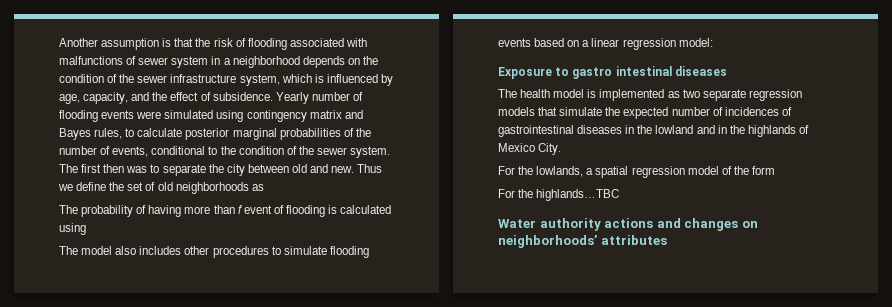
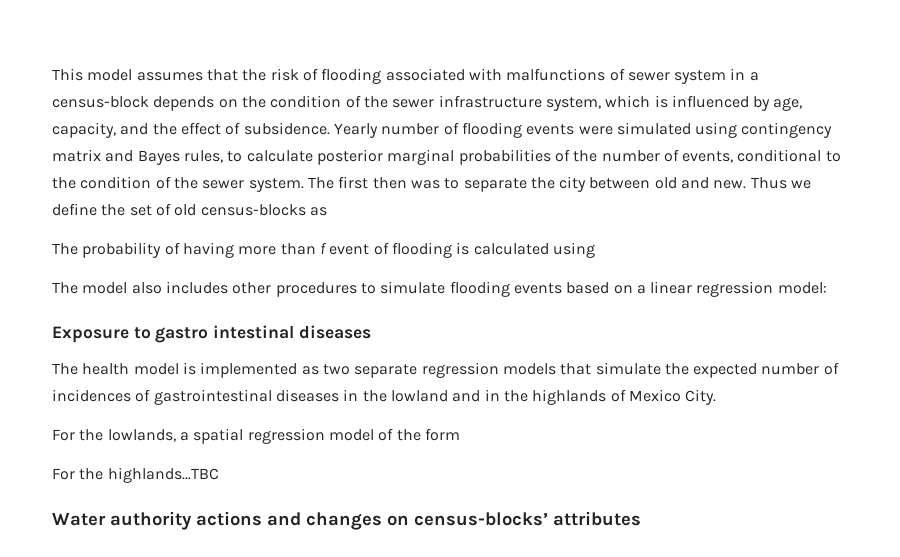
- Another assumption is that the risk of flooding associated with malfunctions of sewer system in a neighborhood depends on the condition of the sewer infrastructure system, which is influenced by age, capacity, and the effect of subsidence.
+ This model assumes that the risk of flooding associated with malfunctions of sewer system in a census-block depends on the condition of the sewer infrastructure system, which is influenced by age, capacity, and the effect of subsidence.
- Thus we define the set of old neighborhoods as
+ Thus we define the set of old census-blocks as
- Water authority actions and changes on neighborhoods’ attributes
+ Water authority actions and changes on census-blocks’ attributes

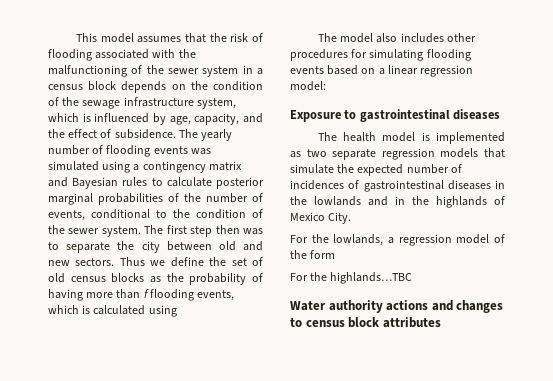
- This model assumes that the risk of flooding associated with malfunctions of sewer system in a census-block depends on the condition of the sewer infrastructure system, which is influenced by age, capacity, and the effect of subsidence.
+ This model assumes that the risk of flooding associated with the malfunctioning of the sewer system in a census block depends on the condition of the sewage infrastructure system, which is influenced by age, capacity, and the effect of subsidence.
- Yearly number of flooding events were simulated using contingency matrix and Bayes rules, to calculate posterior marginal probabilities of the number of events, conditional to the condition of the sewer system.
+ The yearly number of flooding events was simulated using a contingency matrix and Bayesian rules to calculate posterior marginal probabilities of the number of events, conditional to the condition of the sewer system.
- The first then was to separate the city between old and new.
+ The first step then was to separate the city between old and new sectors.
- Thus we define the set of old census-blocks as
- The probability of having more than f event of flooding is calculated using
+ Thus we define the set of old census blocks as the probability of having more than f flooding events, which is calculated using
- The model also includes other procedures to simulate flooding events based on a linear regression model:
+ The model also includes other procedures for simulating flooding events based on a linear regression model:
- Exposure to gastro intestinal diseases
+ Exposure to gastrointestinal diseases
- The health model is implemented as two separate regression models that simulate the expected number of incidences of gastrointestinal diseases in the lowland and in the highlands of Mexico City.
+ The health model is implemented as two separate regression models that simulate the expected number of incidences of gastrointestinal diseases in the lowlands and in the highlands of Mexico City.
- For the lowlands, a spatial regression model of the form
+ For the lowlands, a regression model of the form
- Water authority actions and changes on census-blocks’ attributes
+ Water authority actions and changes to census block attributes

